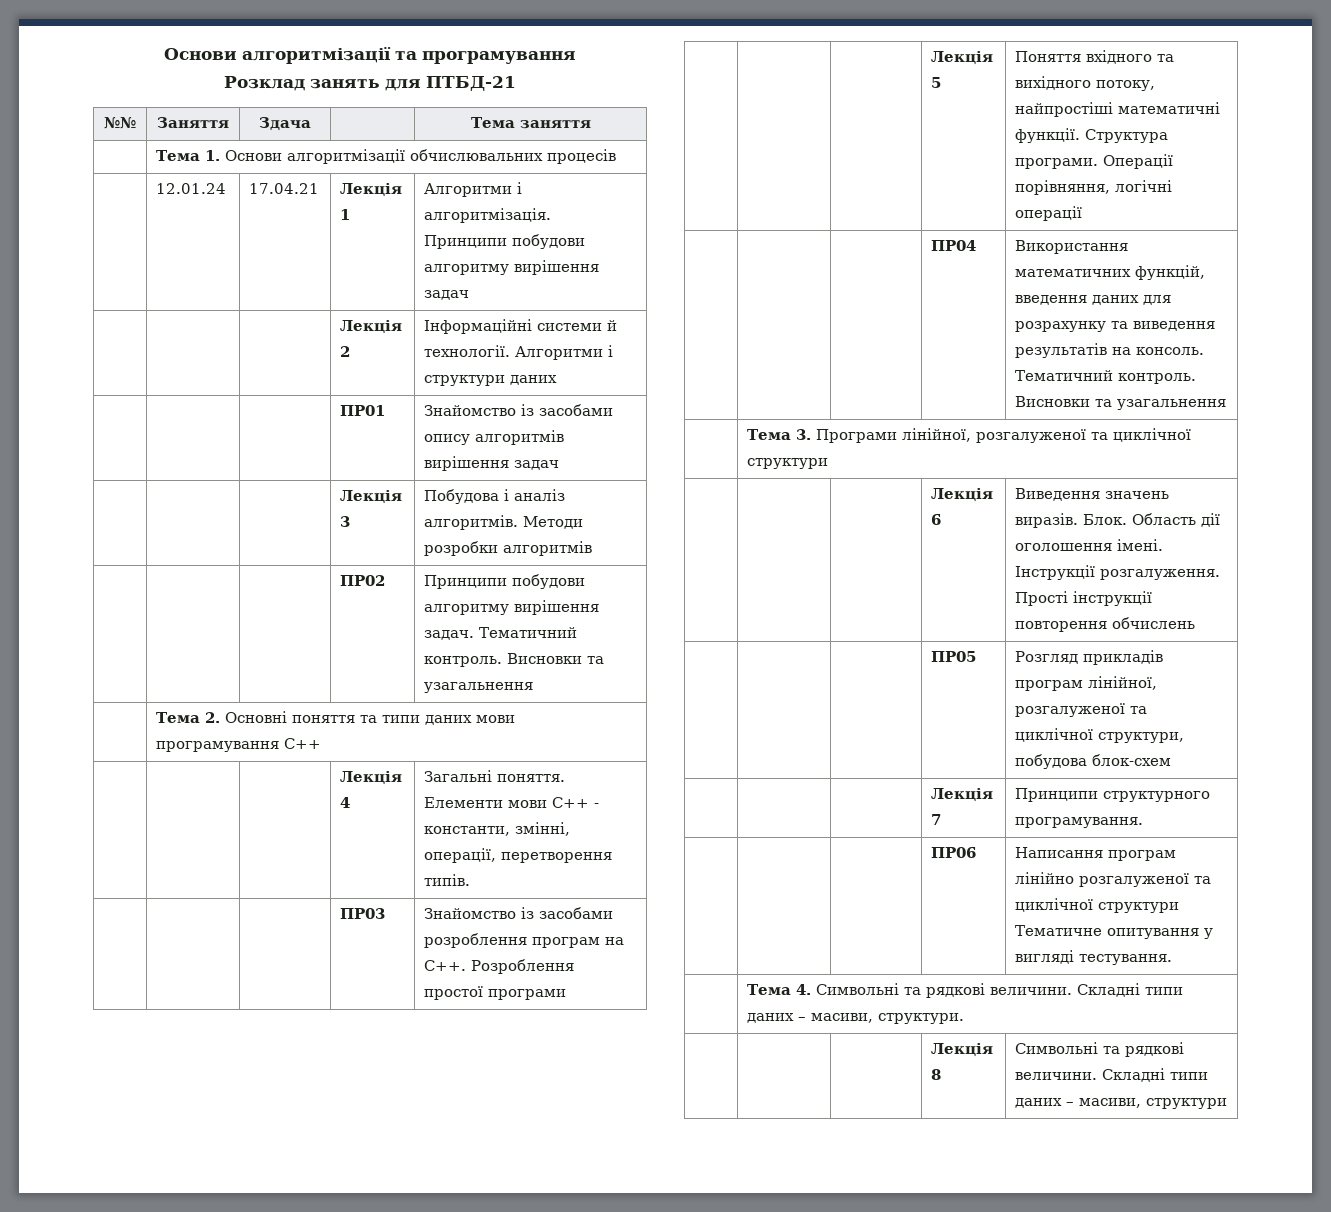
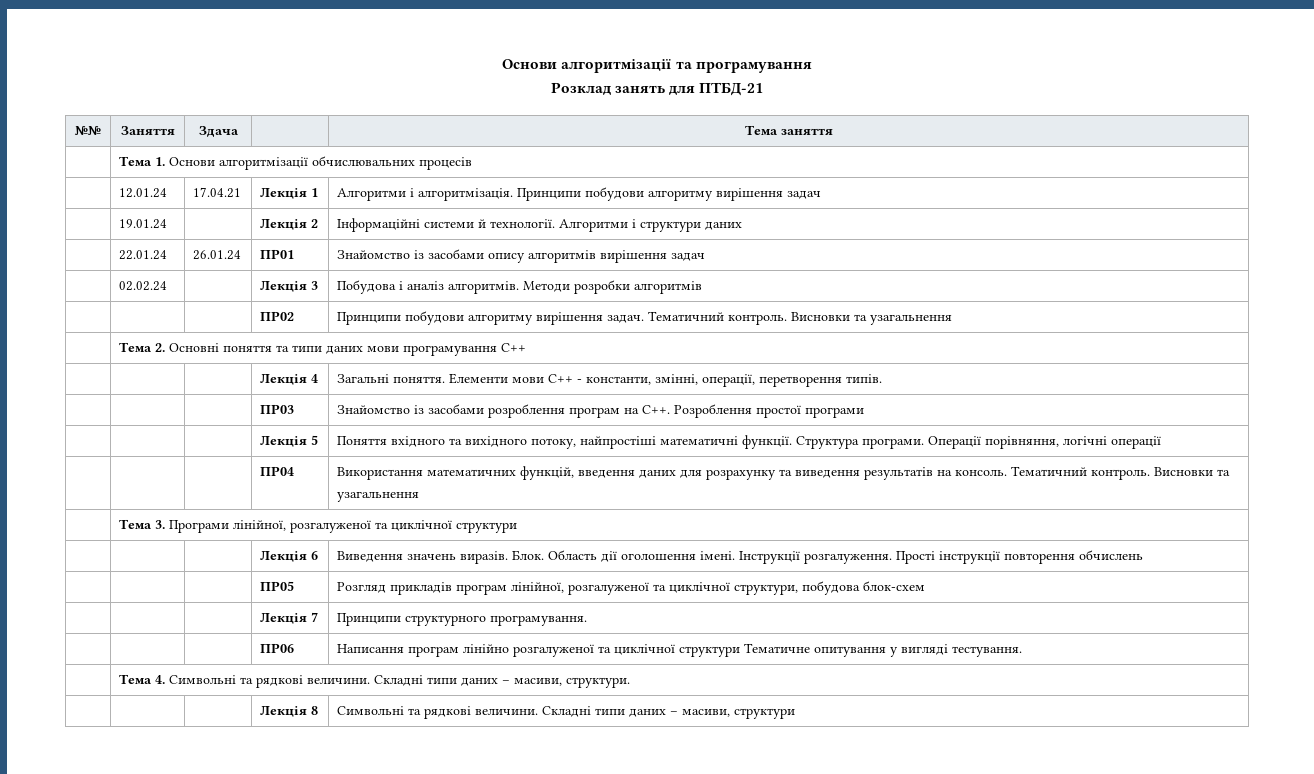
- | | | Лекція 2 | Інформаційні системи й технології. Алгоритми і структури даних
+ | 19.01.24 | | Лекція 2 | Інформаційні системи й технології. Алгоритми і структури даних
- | | | ПР01 | Знайомство із засобами опису алгоритмів вирішення задач
+ | 22.01.24 | 26.01.24 | ПР01 | Знайомство із засобами опису алгоритмів вирішення задач
- | | | Лекція 3 | Побудова і аналіз алгоритмів. Методи розробки алгоритмів
+ | 02.02.24 | | Лекція 3 | Побудова і аналіз алгоритмів. Методи розробки алгоритмів

